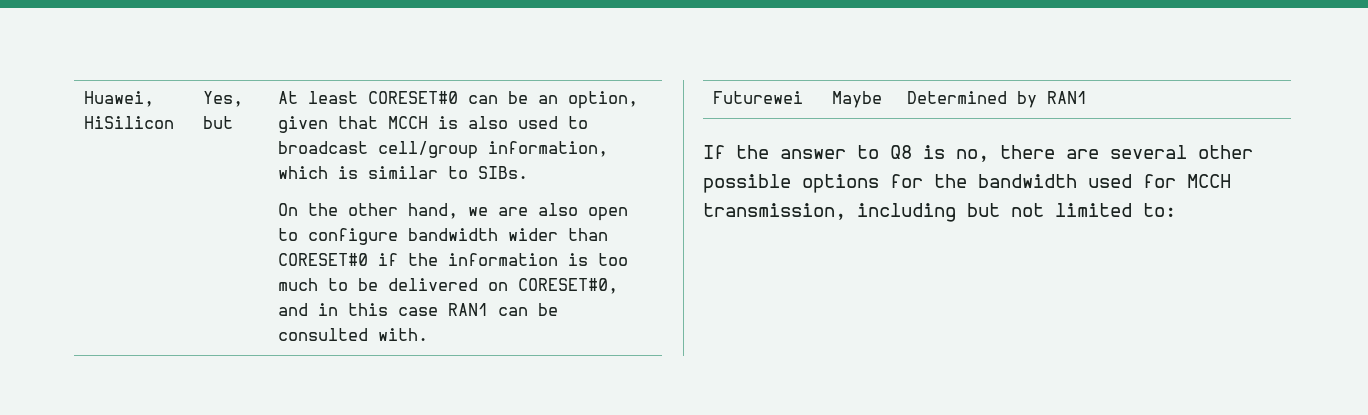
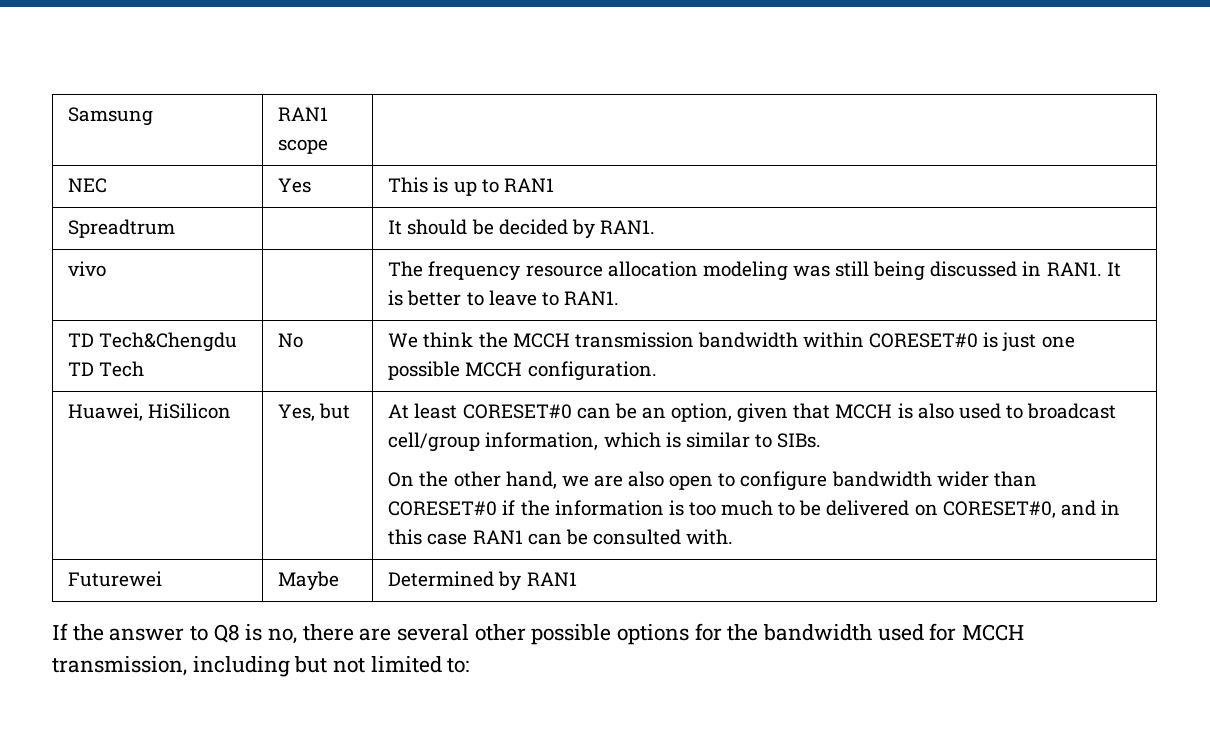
+ Samsung | RAN1 scope |
+ NEC | Yes | This is up to RAN1
+ Spreadtrum | | It should be decided by RAN1.
+ vivo | | The frequency resource allocation modeling was still being discussed in RAN1. It is better to leave to RAN1.
+ TD Tech&Chengdu TD Tech | No | We think the MCCH transmission bandwidth within CORESET#0 is just one possible MCCH configuration.

